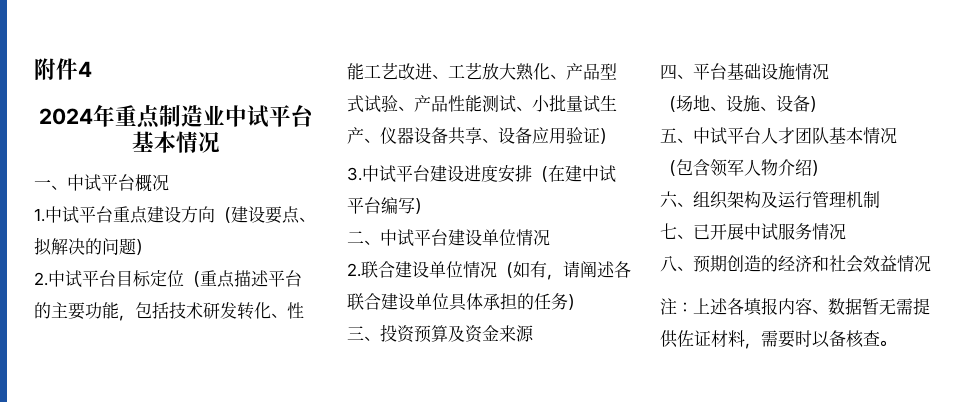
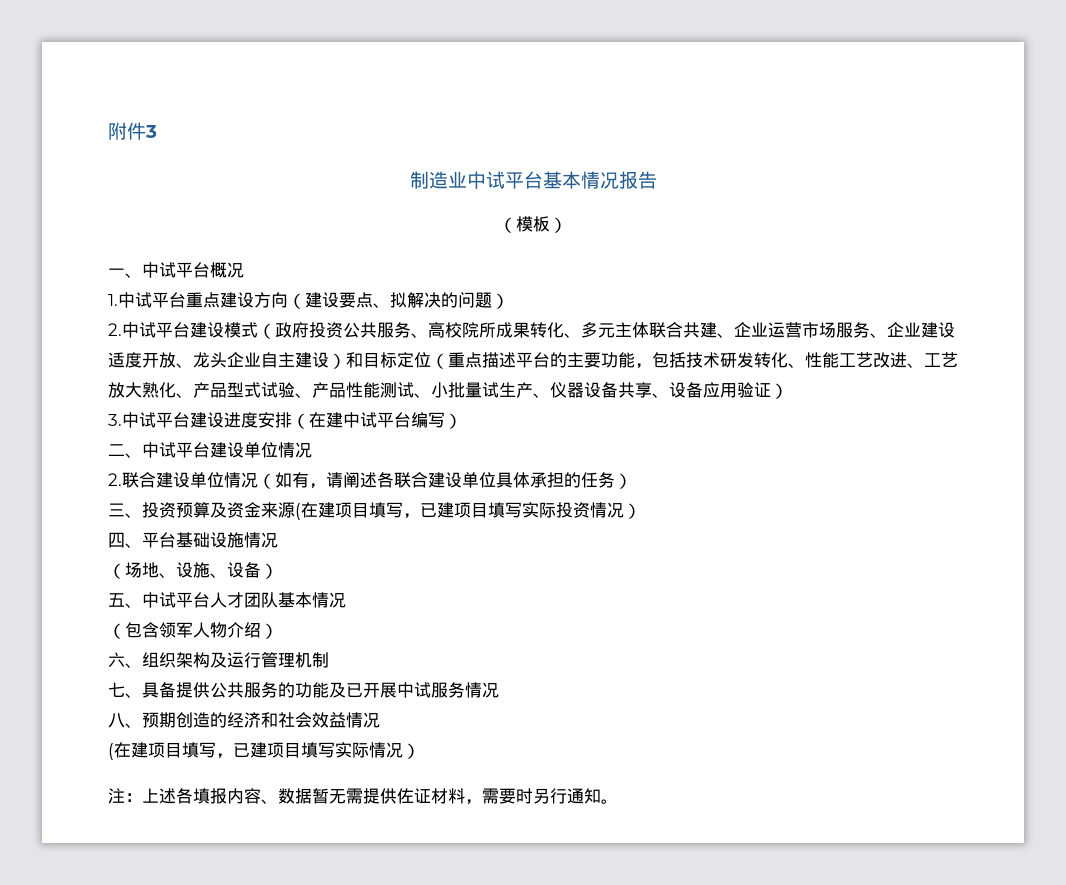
- 附件4
- 2024年重点制造业中试平台基本情况
+ 附件3
+ 制造业中试平台基本情况报告
+ （模板）
- 2.中试平台目标定位（重点描述平台的主要功能，包括技术研发转化、性能工艺改进、工艺放大熟化、产品型式试验、产品性能测试、小批量试生产、仪器设备共享、设备应用验证）
+ 2.中试平台建设模式（政府投资公共服务、高校院所成果转化、多元主体联合共建、企业运营市场服务、企业建设适度开放、龙头企业自主建设）和目标定位（重点描述平台的主要功能，包括技术研发转化、性能工艺改进、工艺放大熟化、产品型式试验、产品性能测试、小批量试生产、仪器设备共享、设备应用验证）
- 三、投资预算及资金来源
+ 三、投资预算及资金来源(在建项目填写，已建项目填写实际投资情况）
- 七、已开展中试服务情况
+ 七、具备提供公共服务的功能及已开展中试服务情况
+ (在建项目填写，已建项目填写实际情况）
- 注：上述各填报内容、数据暂无需提供佐证材料，需要时以备核查。
+ 注：上述各填报内容、数据暂无需提供佐证材料，需要时另行通知。

